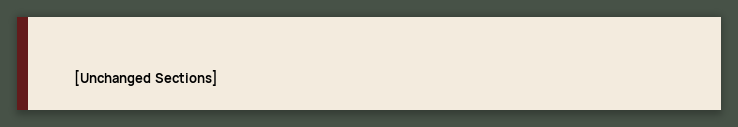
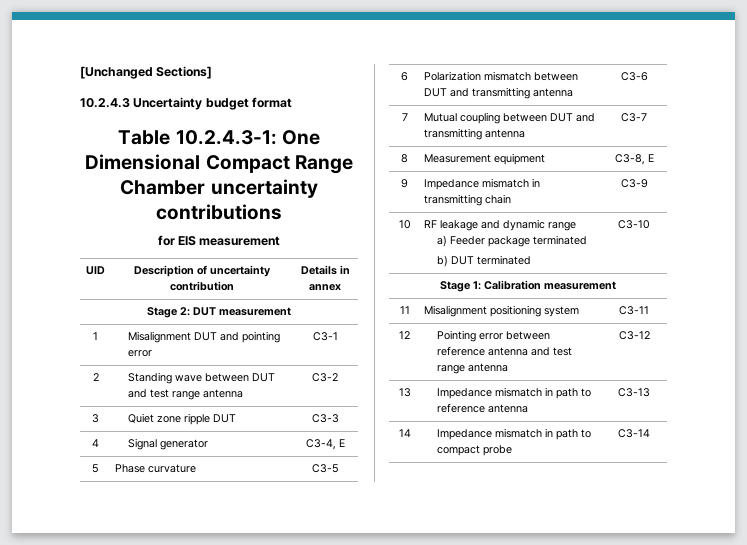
+ 10.2.4.3 Uncertainty budget format
+ Table 10.2.4.3-1: One Dimensional Compact Range Chamber uncertainty contributions
+ for EIS measurement
+ UID | Description of uncertainty contribution | Details in annex
+ Stage 2: DUT measurement
+ 1 | Misalignment DUT and pointing error | C3-1
+ 2 | Standing wave between DUT and test range antenna | C3-2
+ 3 | Quiet zone ripple DUT | C3-3
+ 4 | Signal generator | C3-4, E
+ 5 | Phase curvature | C3-5
+ 6 | Polarization mismatch between DUT and transmitting antenna | C3-6
+ 7 | Mutual coupling between DUT and transmitting antenna | C3-7
+ 8 | Measurement equipment | C3-8, E
+ 9 | Impedance mismatch in transmitting chain | C3-9
+ 10 | RF leakage and dynamic range
+ a) Feeder package terminated
+ b) DUT terminated | C3-10
+ Stage 1: Calibration measurement
+ 11 | Misalignment positioning system | C3-11
+ 12 | Pointing error between reference antenna and test range antenna | C3-12
+ 13 | Impedance mismatch in path to reference antenna | C3-13
+ 14 | Impedance mismatch in path to compact probe | C3-14

